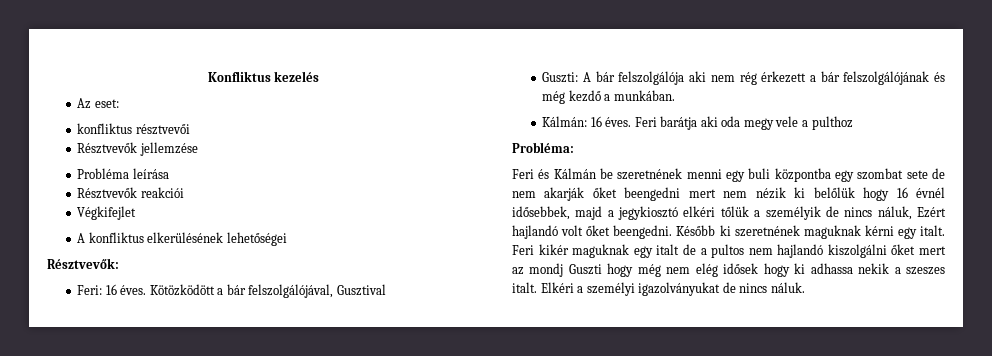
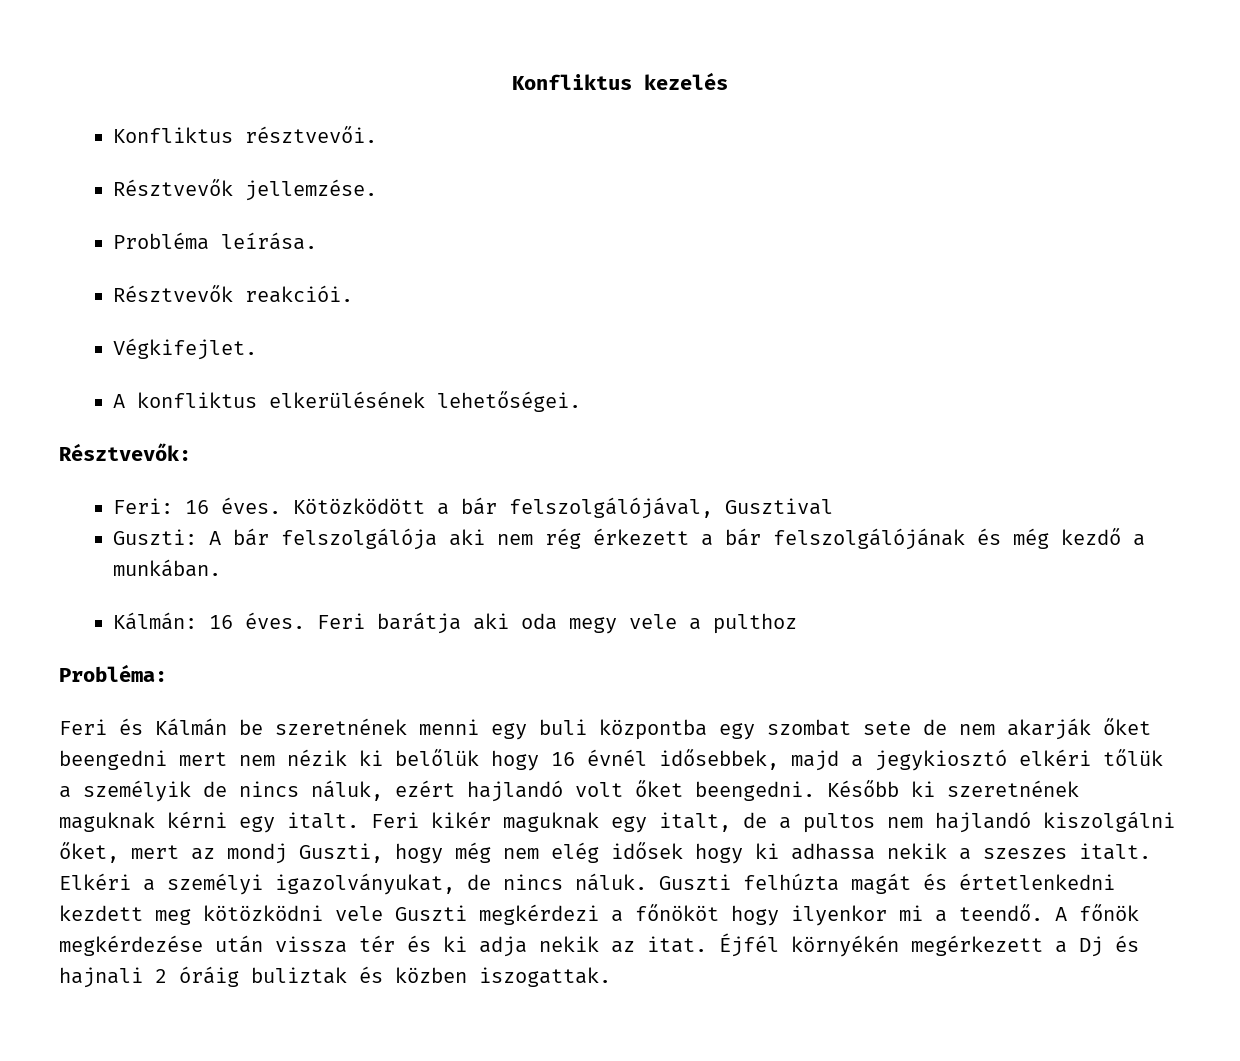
- Az eset:
- konfliktus résztvevői
- Résztvevők jellemzése
+ Konfliktus résztvevői.
+ Résztvevők jellemzése.
- Probléma leírása
- Résztvevők reakciói
- Végkifejlet
+ Probléma leírása.
+ Résztvevők reakciói.
+ Végkifejlet.
- A konfliktus elkerülésének lehetőségei
+ A konfliktus elkerülésének lehetőségei.
- Feri és Kálmán be szeretnének menni egy buli központba egy szombat sete de nem akarják őket beengedni mert nem nézik ki belőlük hogy 16 évnél idősebbek, majd a jegykiosztó elkéri tőlük a személyik de nincs náluk, Ezért hajlandó volt őket beengedni.
+ Feri és Kálmán be szeretnének menni egy buli központba egy szombat sete de nem akarják őket beengedni mert nem nézik ki belőlük hogy 16 évnél idősebbek, majd a jegykiosztó elkéri tőlük a személyik de nincs náluk, ezért hajlandó volt őket beengedni.
- Feri kikér maguknak egy italt de a pultos nem hajlandó kiszolgálni őket mert az mondj Guszti hogy még nem elég idősek hogy ki adhassa nekik a szeszes italt.
+ Feri kikér maguknak egy italt, de a pultos nem hajlandó kiszolgálni őket, mert az mondj Guszti, hogy még nem elég idősek hogy ki adhassa nekik a szeszes italt.
- Elkéri a személyi igazolványukat de nincs náluk.
+ Elkéri a személyi igazolványukat, de nincs náluk.
+ Guszti felhúzta magát és értetlenkedni kezdett meg kötözködni vele Guszti megkérdezi a főnököt hogy ilyenkor mi a teendő. A főnök megkérdezése után vissza tér és ki adja nekik az itat. Éjfél környékén megérkezett a Dj és hajnali 2 óráig buliztak és közben iszogattak.

